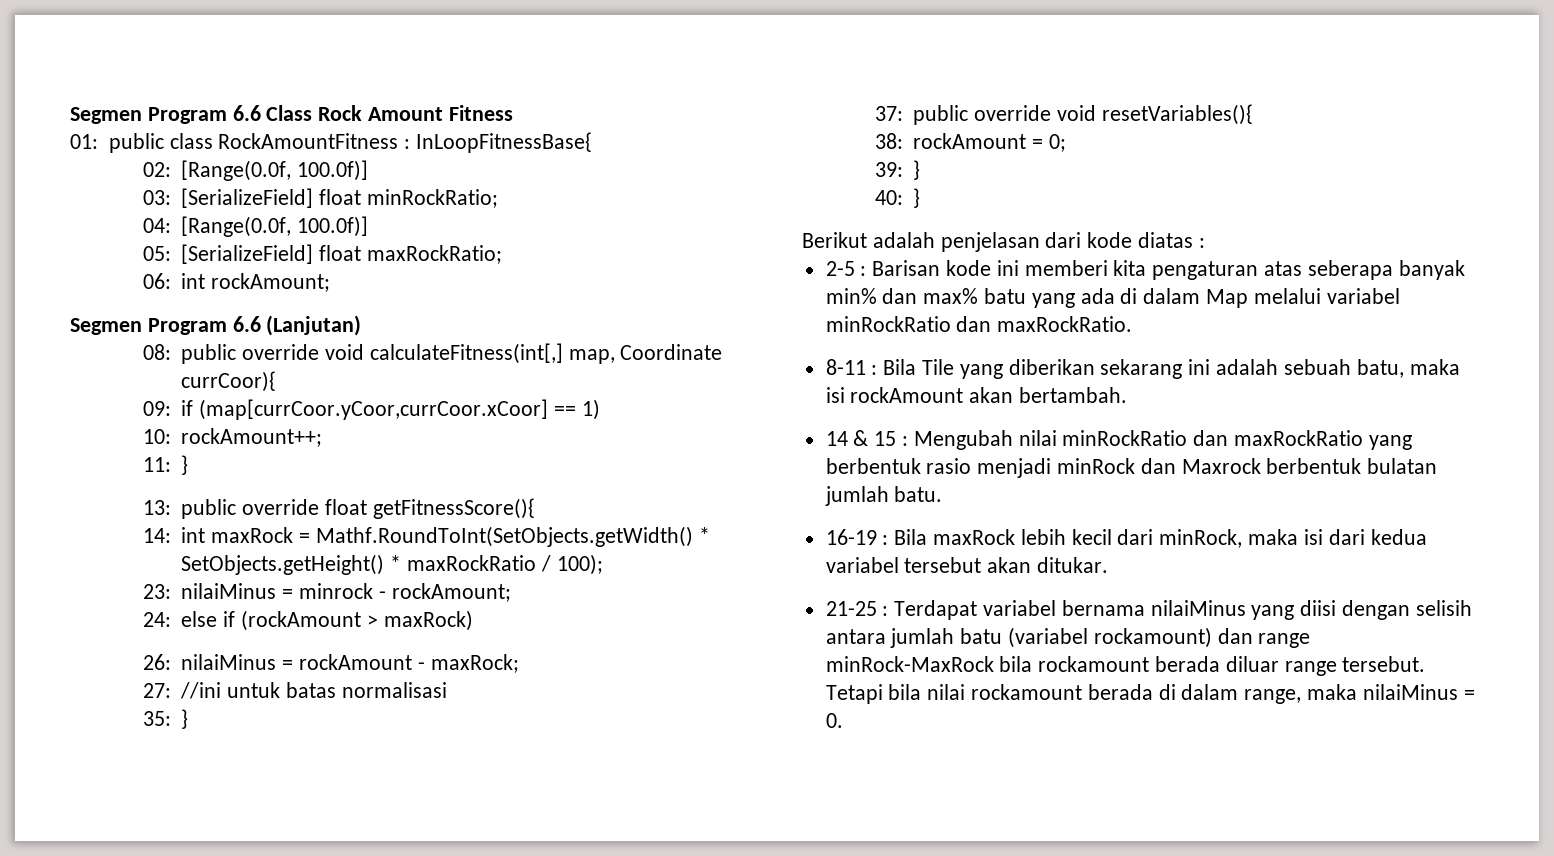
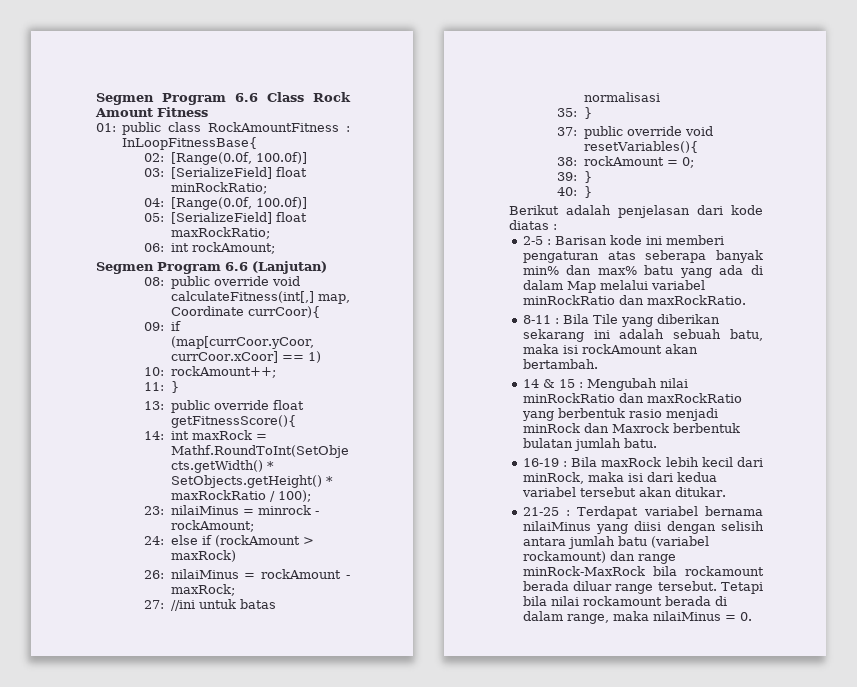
- 2-5 : Barisan kode ini memberi kita pengaturan atas seberapa banyak min% dan max% batu yang ada di dalam Map melalui variabel minRockRatio dan maxRockRatio.
+ 2-5 : Barisan kode ini memberi pengaturan atas seberapa banyak min% dan max% batu yang ada di dalam Map melalui variabel minRockRatio dan maxRockRatio.

